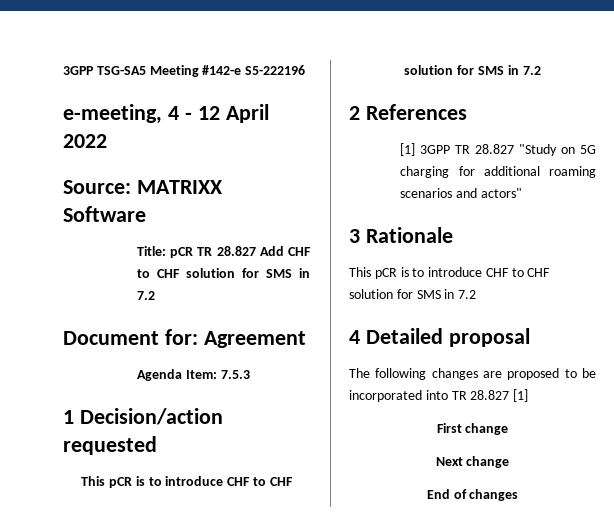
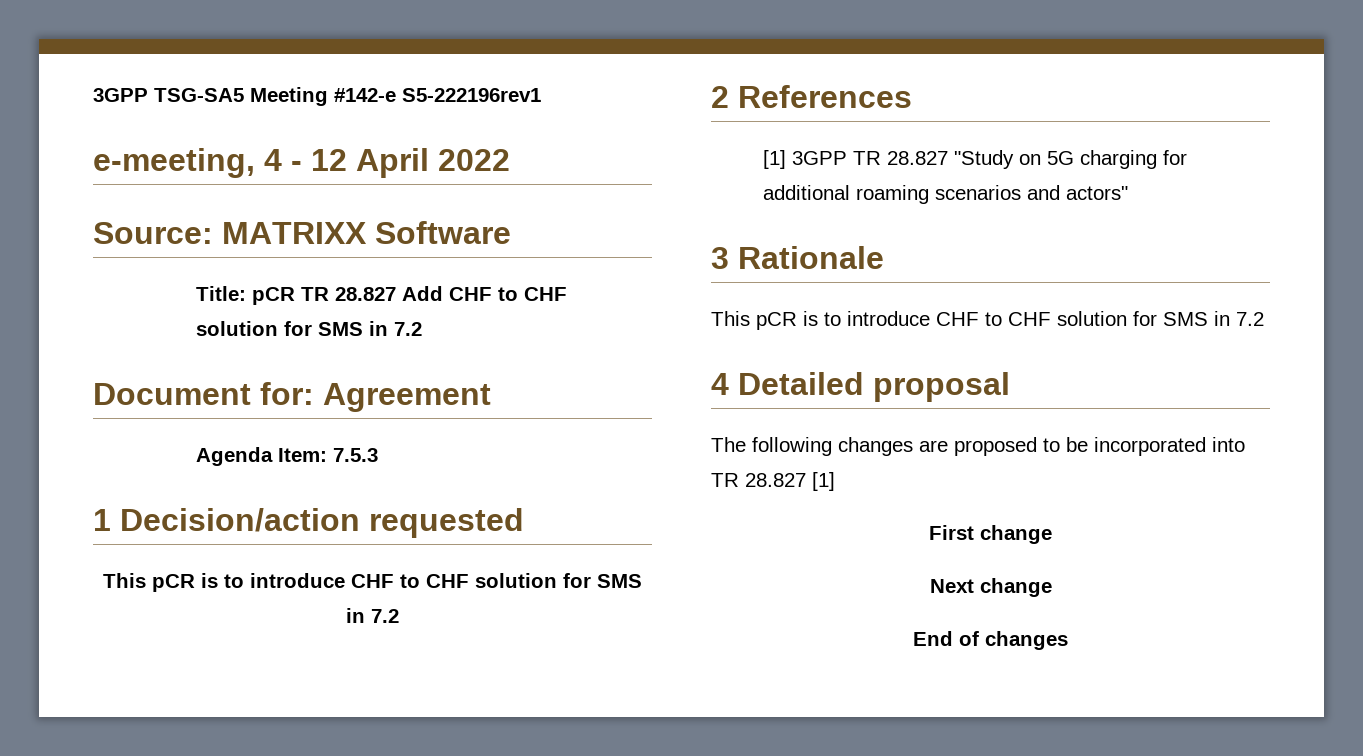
- 3GPP TSG-SA5 Meeting #142-e S5-222196
+ 3GPP TSG-SA5 Meeting #142-e S5-222196rev1

